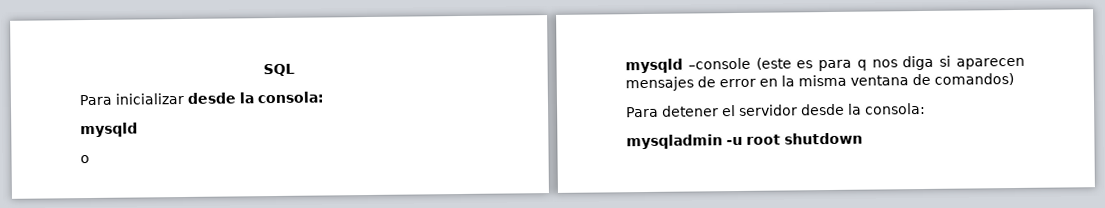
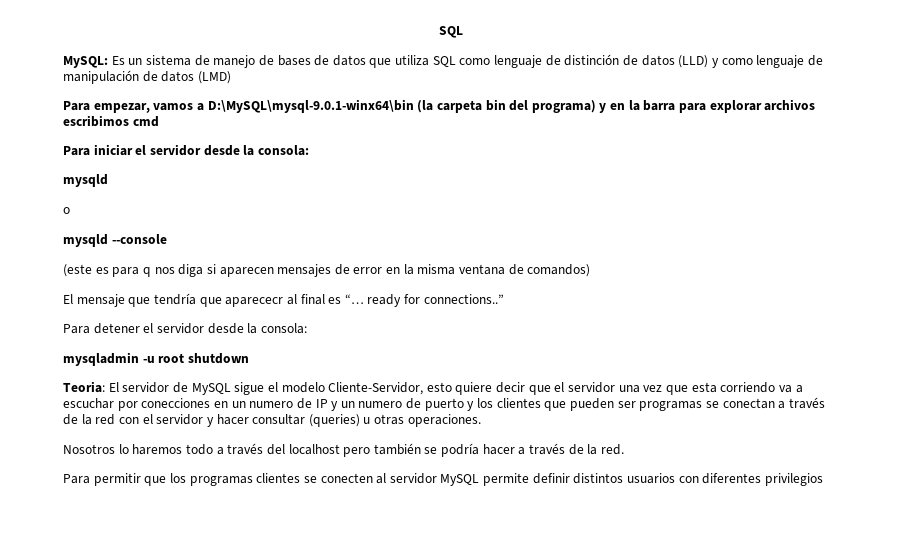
- Para inicializar desde la consola:
+ MySQL: Es un sistema de manejo de bases de datos que utiliza SQL como lenguaje de distinción de datos (LLD) y como lenguaje de manipulación de datos (LMD)
+ Para empezar, vamos a D:\MySQL\mysql-9.0.1-winx64\bin (la carpeta bin del programa) y en la barra para explorar archivos escribimos cmd
+ Para iniciar el servidor desde la consola:
- mysqld –console (este es para q nos diga si aparecen mensajes de error en la misma ventana de comandos)
+ mysqld --console
+ (este es para q nos diga si aparecen mensajes de error en la misma ventana de comandos)
+ El mensaje que tendría que aparececr al final es “… ready for connections..”
+ Teoria: El servidor de MySQL sigue el modelo Cliente-Servidor, esto quiere decir que el servidor una vez que esta corriendo va a escuchar por conecciones en un numero de IP y un numero de puerto y los clientes que pueden ser programas se conectan a través de la red con el servidor y hacer consultar (queries) u otras operaciones.
+ Nosotros lo haremos todo a través del localhost pero también se podría hacer a través de la red.
+ Para permitir que los programas clientes se conecten al servidor MySQL permite definir distintos usuarios con diferentes privilegios

